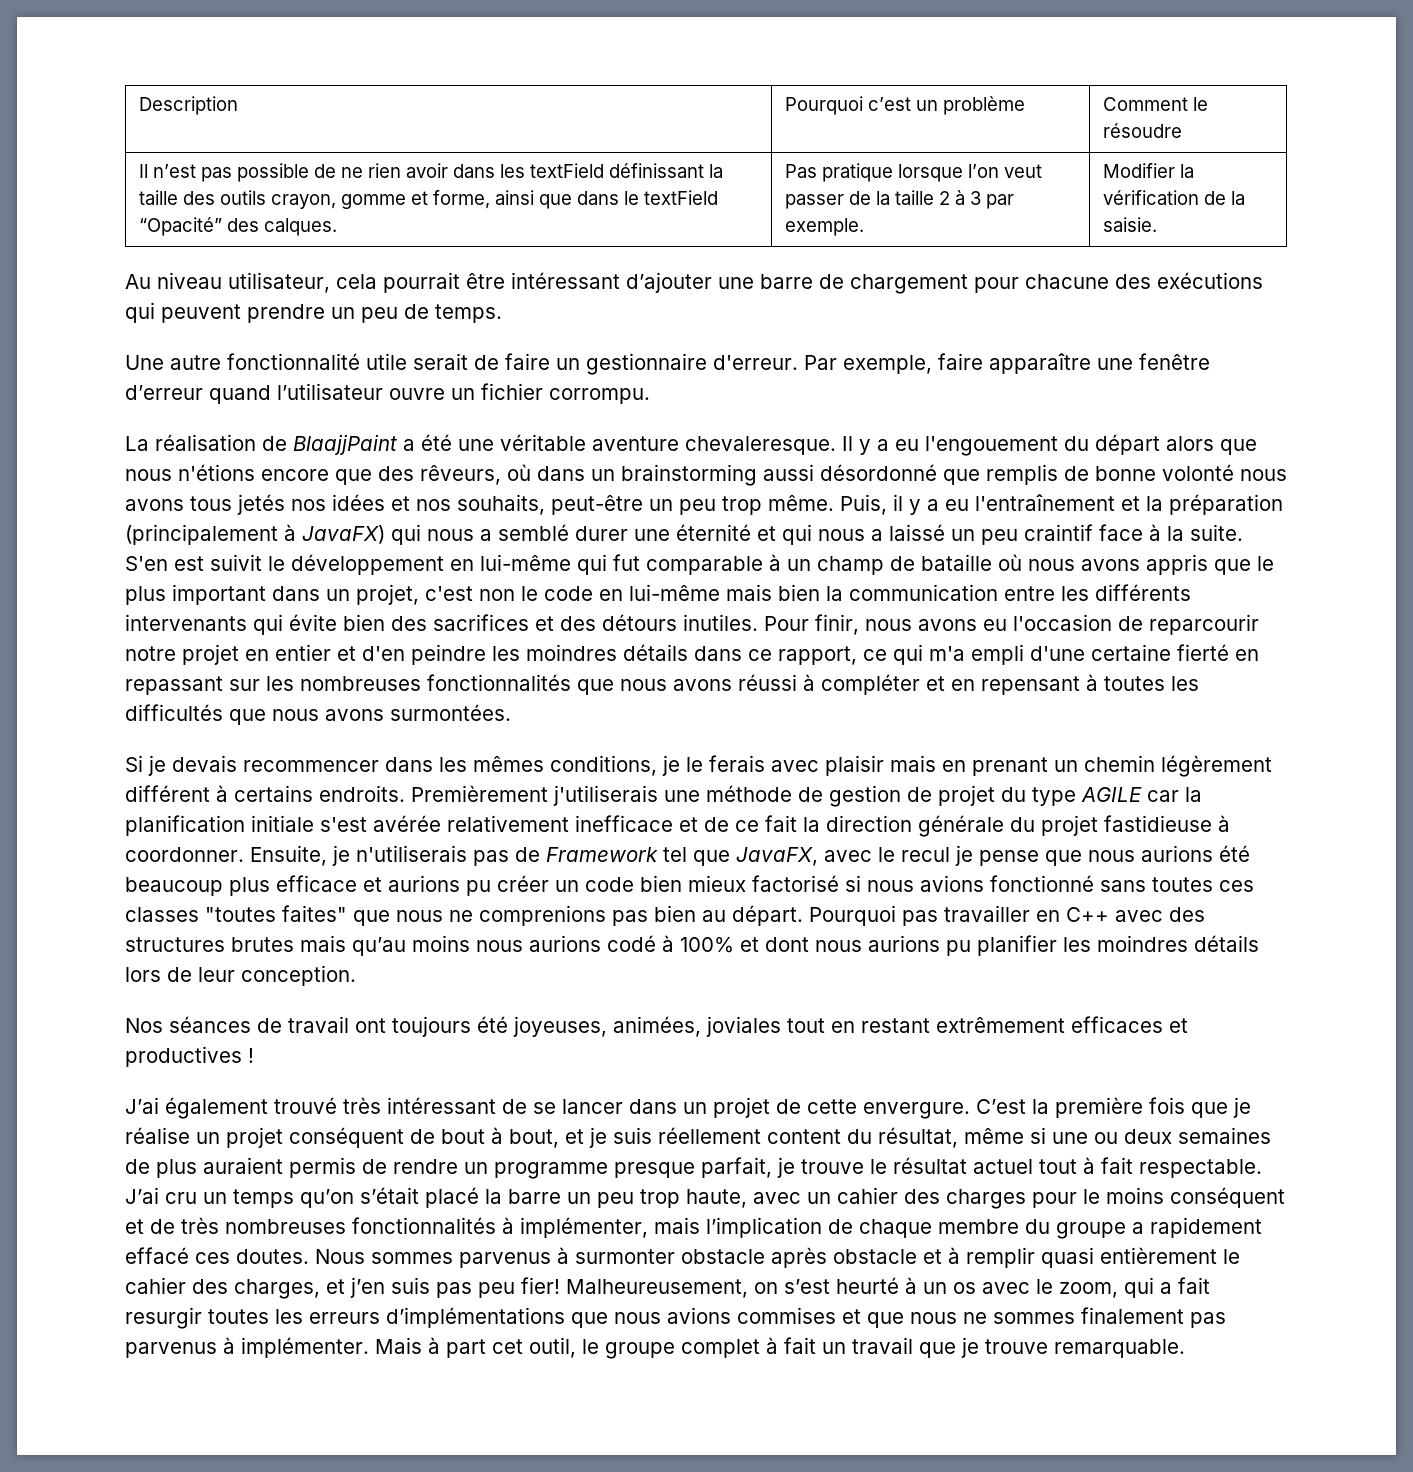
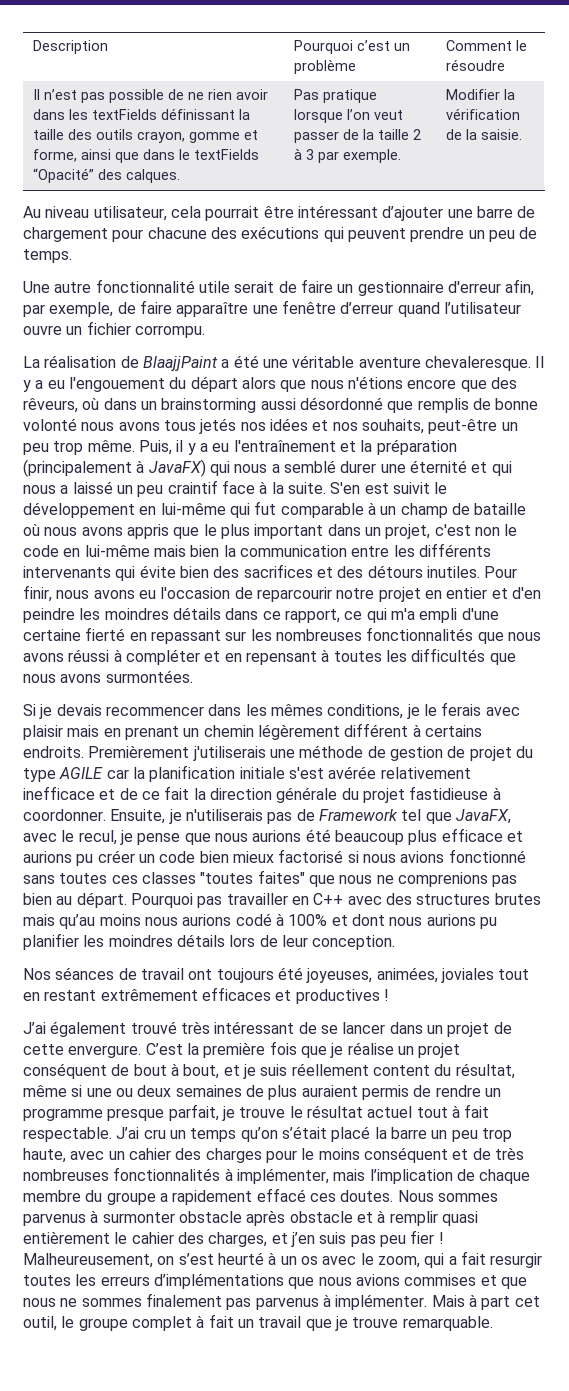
- Il n’est pas possible de ne rien avoir dans les textField définissant la taille des outils crayon, gomme et forme, ainsi que dans le textField “Opacité” des calques.
+ Il n’est pas possible de ne rien avoir dans les textFields définissant la taille des outils crayon, gomme et forme, ainsi que dans le textFields “Opacité” des calques.
- Une autre fonctionnalité utile serait de faire un gestionnaire d'erreur. Par exemple, faire apparaître une fenêtre d’erreur quand l’utilisateur ouvre un fichier corrompu.
+ Une autre fonctionnalité utile serait de faire un gestionnaire d'erreur afin, par exemple, de faire apparaître une fenêtre d’erreur quand l’utilisateur ouvre un fichier corrompu.
- Ensuite, je n'utiliserais pas de Framework tel que JavaFX, avec le recul je pense que nous aurions été beaucoup plus efficace et aurions pu créer un code bien mieux factorisé si nous avions fonctionné sans toutes ces classes "toutes faites" que nous ne comprenions pas bien au départ.
+ Ensuite, je n'utiliserais pas de Framework tel que JavaFX, avec le recul, je pense que nous aurions été beaucoup plus efficace et aurions pu créer un code bien mieux factorisé si nous avions fonctionné sans toutes ces classes "toutes faites" que nous ne comprenions pas bien au départ.
- Nous sommes parvenus à surmonter obstacle après obstacle et à remplir quasi entièrement le cahier des charges, et j’en suis pas peu fier!
+ Nous sommes parvenus à surmonter obstacle après obstacle et à remplir quasi entièrement le cahier des charges, et j’en suis pas peu fier !

